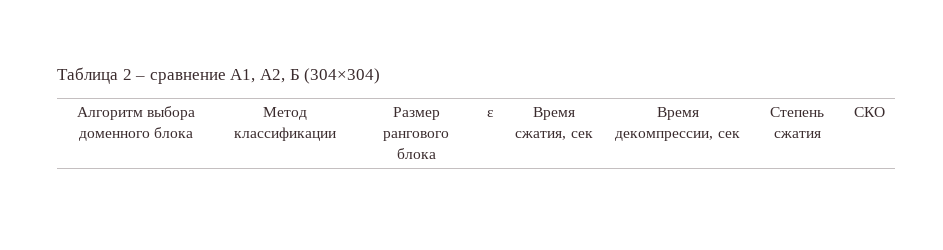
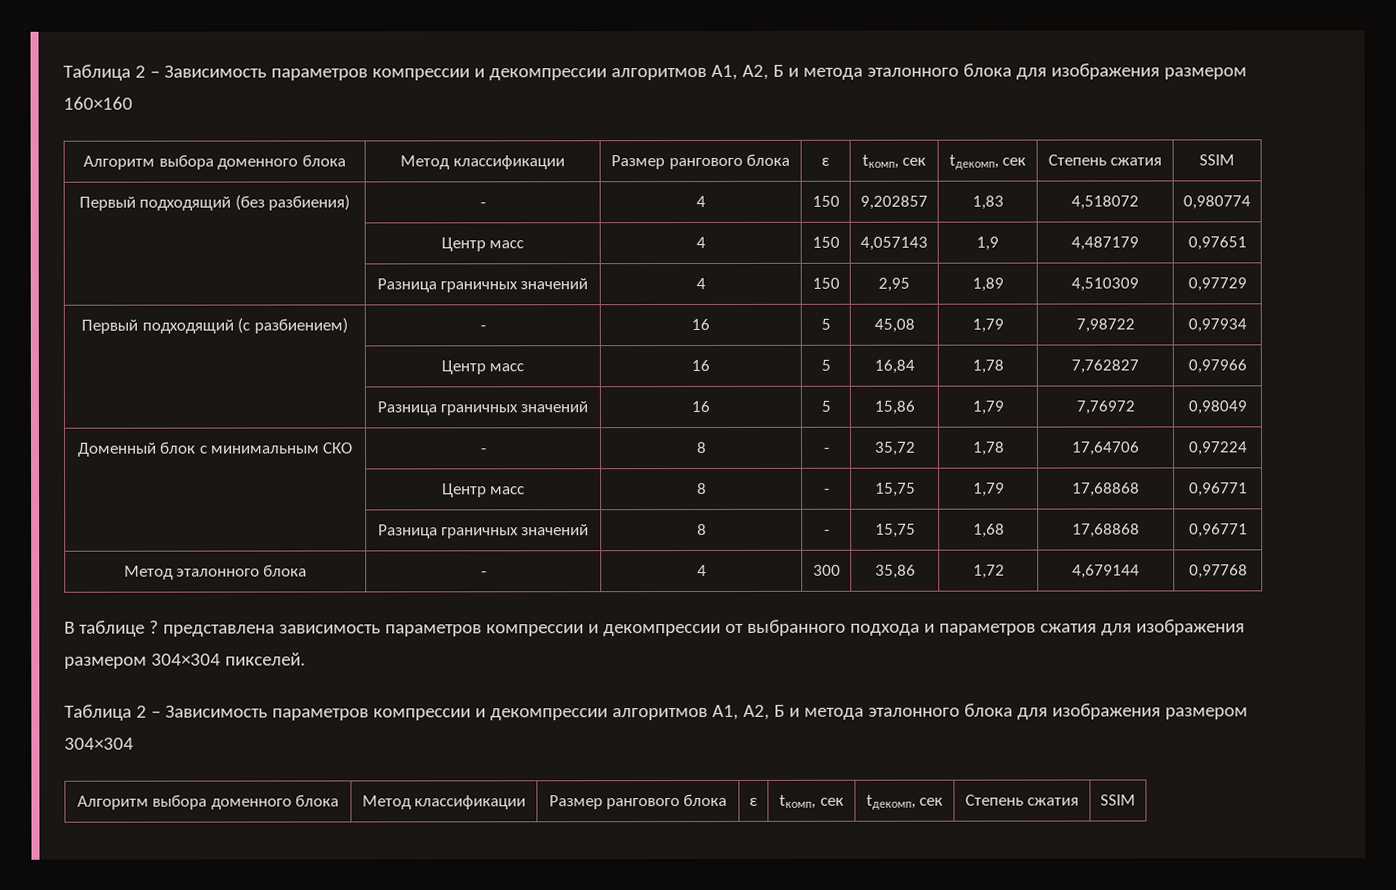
- Таблица 2 – сравнение А1, А2, Б (304×304)
- Алгоритм выбора доменного блока | Метод классификации | Размер рангового блока | ε | Время сжатия, сек | Время декомпрессии, сек | Степень сжатия | СКО
+ Таблица 2 – Зависимость параметров компрессии и декомпрессии алгоритмов А1, А2, Б и метода эталонного блока для изображения размером 160×160
+ Алгоритм выбора доменного блока | Метод классификации | Размер рангового блока | ε | tкомп, сек | tдекомп, сек | Степень сжатия | SSIM
+ Первый подходящий (без разбиения) | - | 4 | 150 | 9,202857 | 1,83 | 4,518072 | 0,980774
+ | Центр масс | 4 | 150 | 4,057143 | 1,9 | 4,487179 | 0,97651
+ | Разница граничных значений | 4 | 150 | 2,95 | 1,89 | 4,510309 | 0,97729
+ Первый подходящий (с разбиением) | - | 16 | 5 | 45,08 | 1,79 | 7,98722 | 0,97934
+ | Центр масс | 16 | 5 | 16,84 | 1,78 | 7,762827 | 0,97966
+ | Разница граничных значений | 16 | 5 | 15,86 | 1,79 | 7,76972 | 0,98049
+ Доменный блок с минимальным СКО | - | 8 | - | 35,72 | 1,78 | 17,64706 | 0,97224
+ | Центр масс | 8 | - | 15,75 | 1,79 | 17,68868 | 0,96771
+ | Разница граничных значений | 8 | - | 15,75 | 1,68 | 17,68868 | 0,96771
+ Метод эталонного блока | - | 4 | 300 | 35,86 | 1,72 | 4,679144 | 0,97768
+ В таблице ? представлена зависимость параметров компрессии и декомпрессии от выбранного подхода и параметров сжатия для изображения размером 304×304 пикселей.
+ Таблица 2 – Зависимость параметров компрессии и декомпрессии алгоритмов А1, А2, Б и метода эталонного блока для изображения размером 304×304
+ Алгоритм выбора доменного блока | Метод классификации | Размер рангового блока | ε | tкомп, сек | tдекомп, сек | Степень сжатия | SSIM

